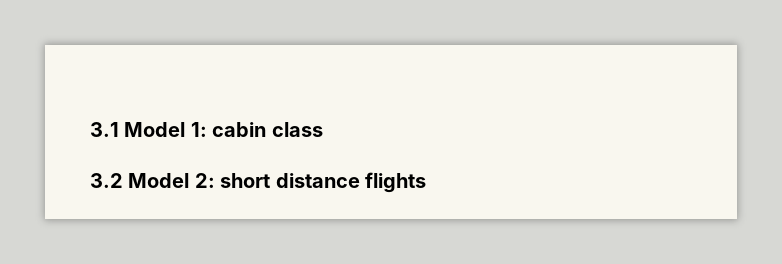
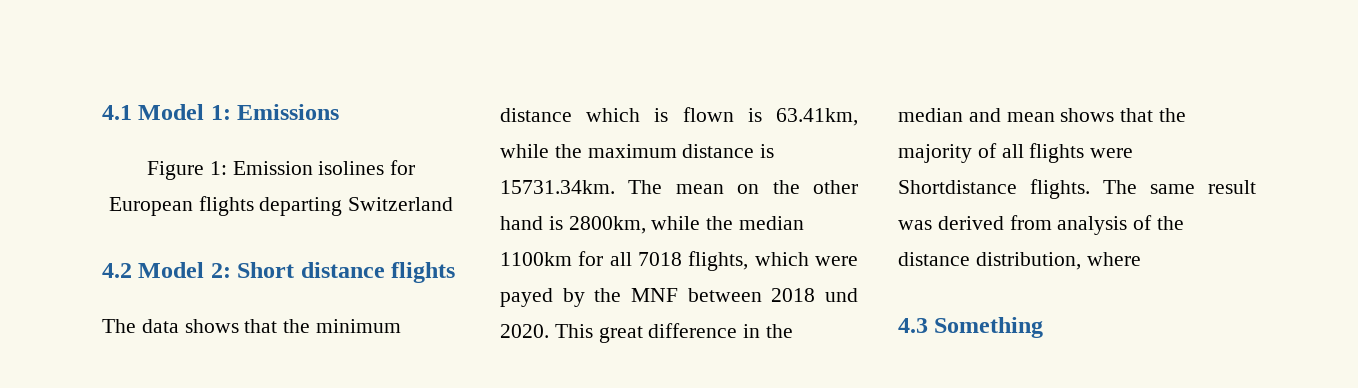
- 3.1 Model 1: cabin class
- 3.2 Model 2: short distance flights
+ 4.1 Model 1: Emissions
+ Figure 1: Emission isolines for European flights departing Switzerland
+ 4.2 Model 2: Short distance flights
+ The data shows that the minimum distance which is flown is 63.41km, while the maximum distance is 15731.34km. The mean on the other hand is 2800km, while the median 1100km for all 7018 flights, which were payed by the MNF between 2018 und 2020. This great difference in the median and mean shows that the majority of all flights were Shortdistance flights. The same result was derived from analysis of the distance distribution, where
+ 4.3 Something

